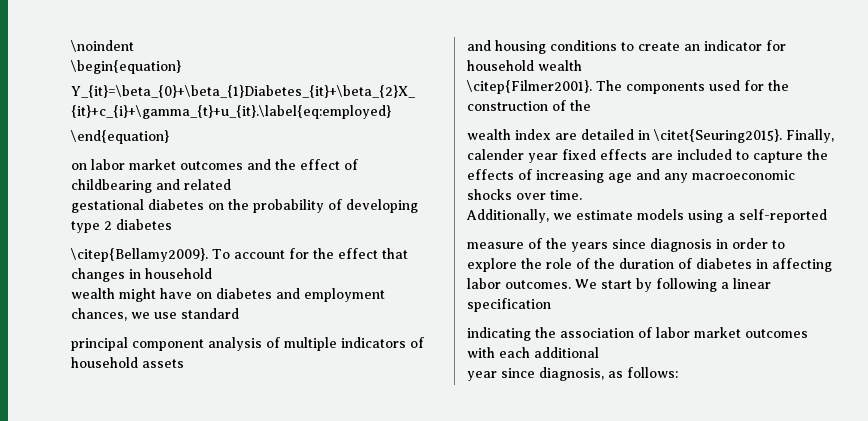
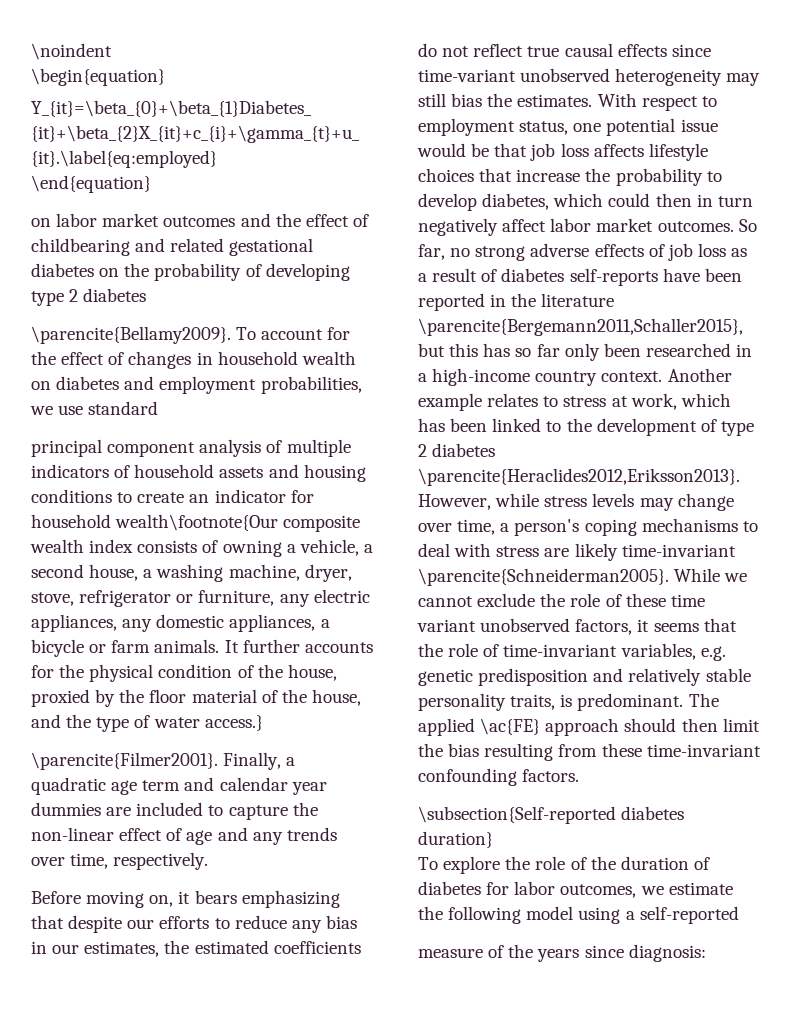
- on labor market outcomes and the effect of childbearing and related
- gestational diabetes on the probability of developing type 2 diabetes
+ on labor market outcomes and the effect of childbearing and related gestational diabetes on the probability of developing type 2 diabetes
- \citep{Bellamy2009}.
+ \parencite{Bellamy2009}.
- To account for the effect that changes in household
- wealth might have on diabetes and employment chances, we use standard
+ To account for the effect of changes in household wealth on diabetes and employment probabilities, we use standard
- principal component analysis of multiple indicators of household assets
- and housing conditions to create an indicator for household wealth
- \citep{Filmer2001}. The components used for the construction of the
- wealth index are detailed in \citet{Seuring2015}. Finally, calender year fixed effects are included to capture the effects of increasing age and any macroeconomic shocks over time.
- Additionally, we estimate models using a self-reported
+ principal component analysis of multiple indicators of household assets and housing conditions to create an indicator for household wealth\footnote{Our composite wealth index consists of owning a vehicle, a second house, a washing machine, dryer, stove, refrigerator or furniture, any electric appliances, any domestic appliances, a bicycle or farm animals. It further accounts for the physical condition of the house, proxied by the floor material of the house, and the type of water access.}
+ \parencite{Filmer2001}. Finally, a quadratic age term and calendar year dummies are included to capture the non-linear effect of age and any trends over time, respectively.
+ Before moving on, it bears emphasizing that despite our efforts to reduce any bias in our estimates, the estimated coefficients do not reflect true causal effects since time-variant unobserved heterogeneity may still bias the estimates. With respect to employment status, one potential issue would be that job loss affects lifestyle choices that increase the probability to develop diabetes, which could then in turn negatively affect labor market outcomes. So far, no strong adverse effects of job loss as a result of diabetes self-reports have been reported in the literature \parencite{Bergemann2011,Schaller2015}, but this has so far only been researched in a high-income country context. Another example relates to stress at work, which has been linked to the development of type 2 diabetes \parencite{Heraclides2012,Eriksson2013}. However, while stress levels may change over time, a person's coping mechanisms to deal with stress are likely time-invariant \parencite{Schneiderman2005}. While we cannot exclude the role of these time variant unobserved factors, it seems that the role of time-invariant variables, e.g. genetic predisposition and relatively stable personality traits, is predominant. The applied \ac{FE} approach should then limit the bias resulting from these time-invariant confounding factors.
+ \subsection{Self-reported diabetes duration}
+ To explore the role of the duration of diabetes for labor outcomes, we estimate the following model using a self-reported
- measure of the years since diagnosis in order to explore the role of the duration of diabetes in affecting labor outcomes. We start by following a linear specification
- indicating the association of labor market outcomes with each additional
- year since diagnosis, as follows:
+ measure of the years since diagnosis:

